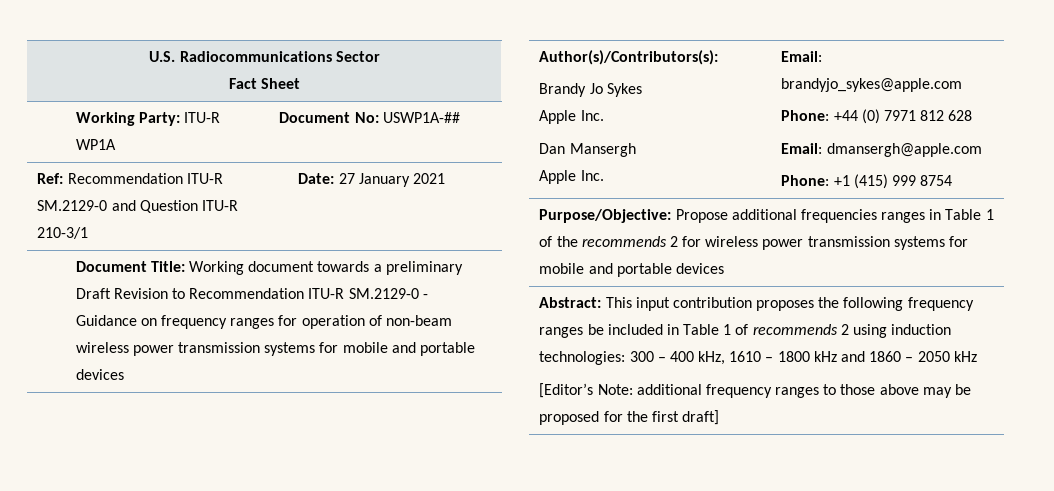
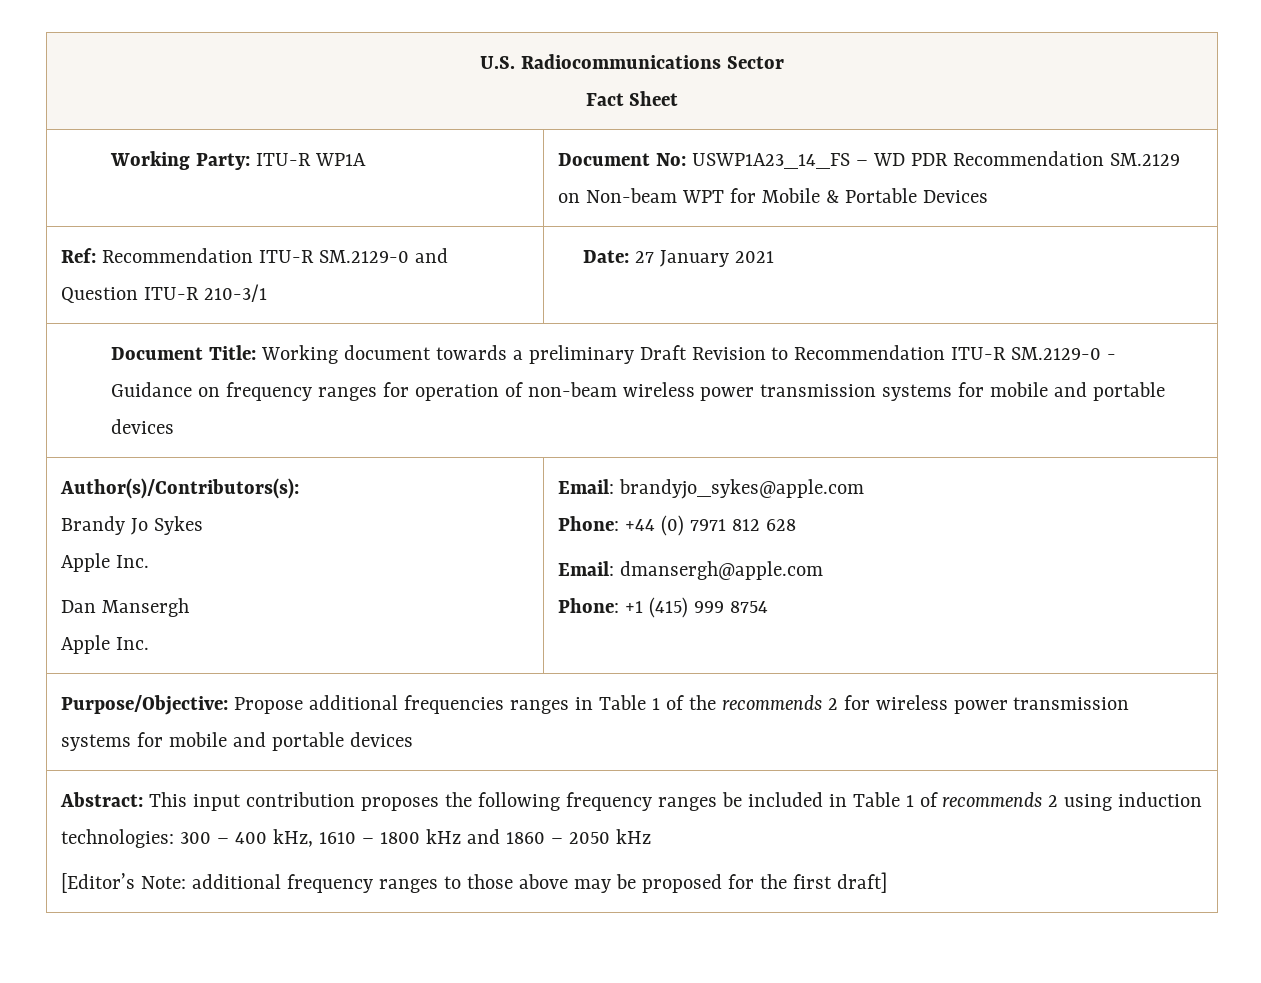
- Working Party: ITU-R WP1A | Document No: USWP1A-##
+ Working Party: ITU-R WP1A | Document No: USWP1A23_14_FS – WD PDR Recommendation SM.2129 on Non-beam WPT for Mobile & Portable Devices

